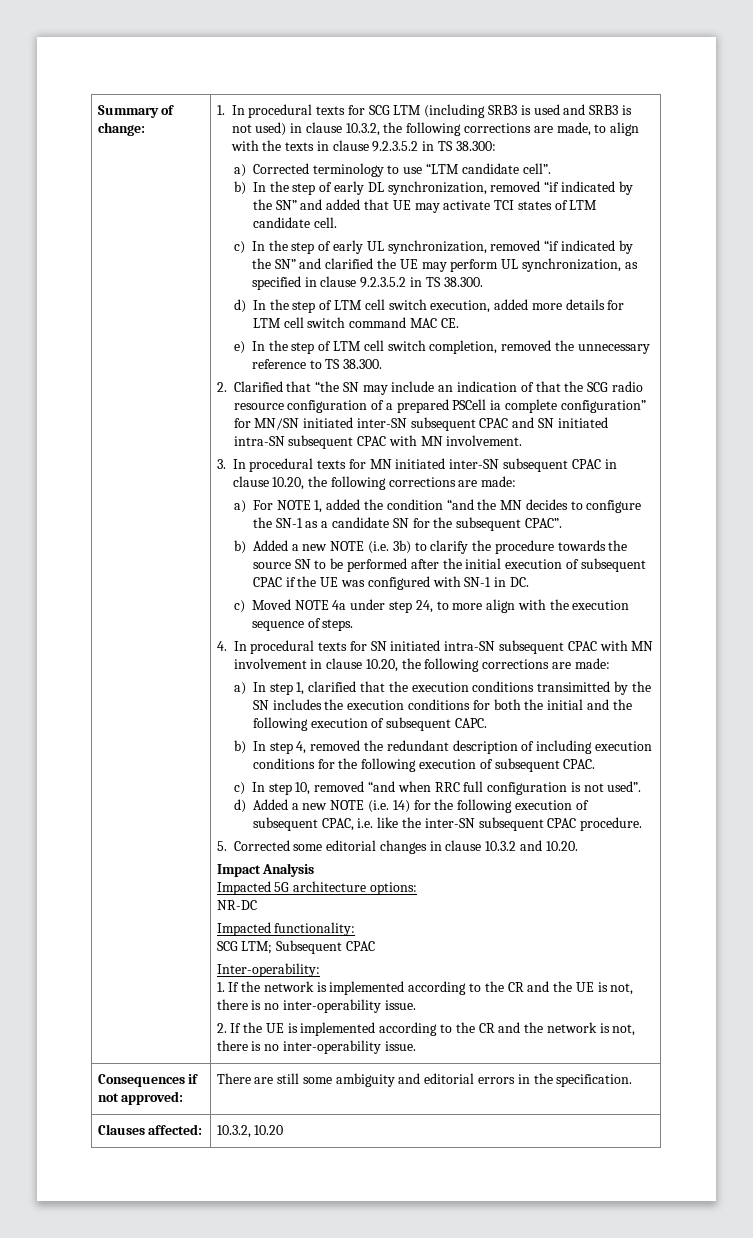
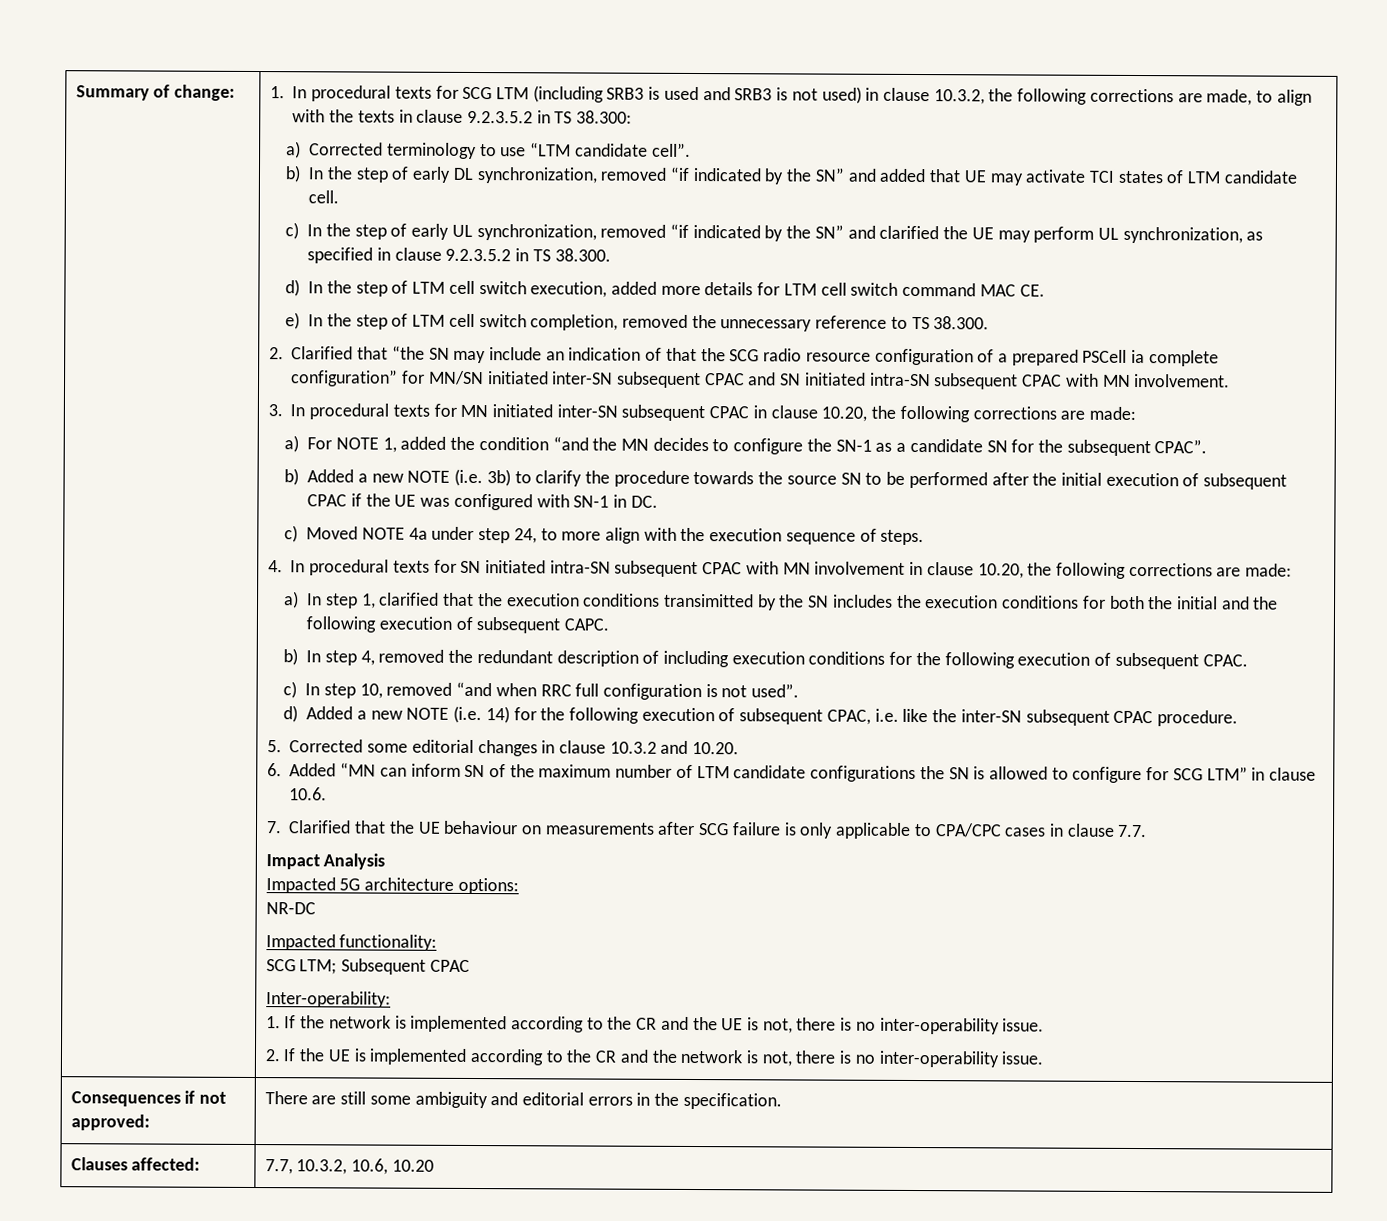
+ 6. Added “MN can inform SN of the maximum number of LTM candidate configurations the SN is allowed to configure for SCG LTM” in clause 10.6.
+ 7. Clarified that the UE behaviour on measurements after SCG failure is only applicable to CPA/CPC cases in clause 7.7.
- Clauses affected: | 10.3.2, 10.20
+ Clauses affected: | 7.7, 10.3.2, 10.6, 10.20

